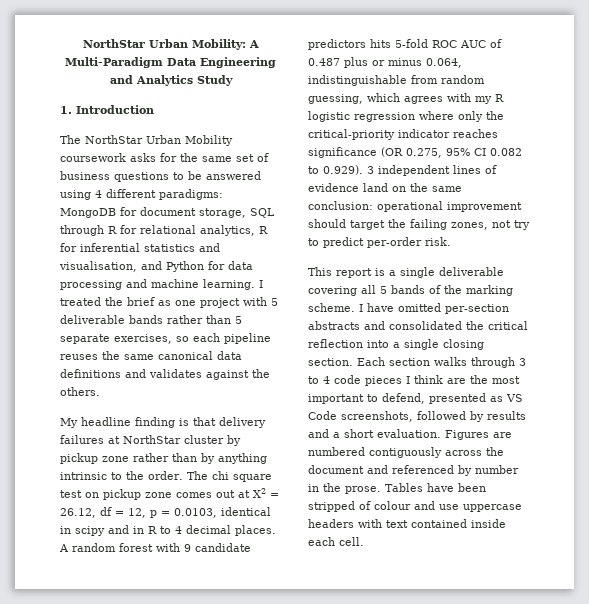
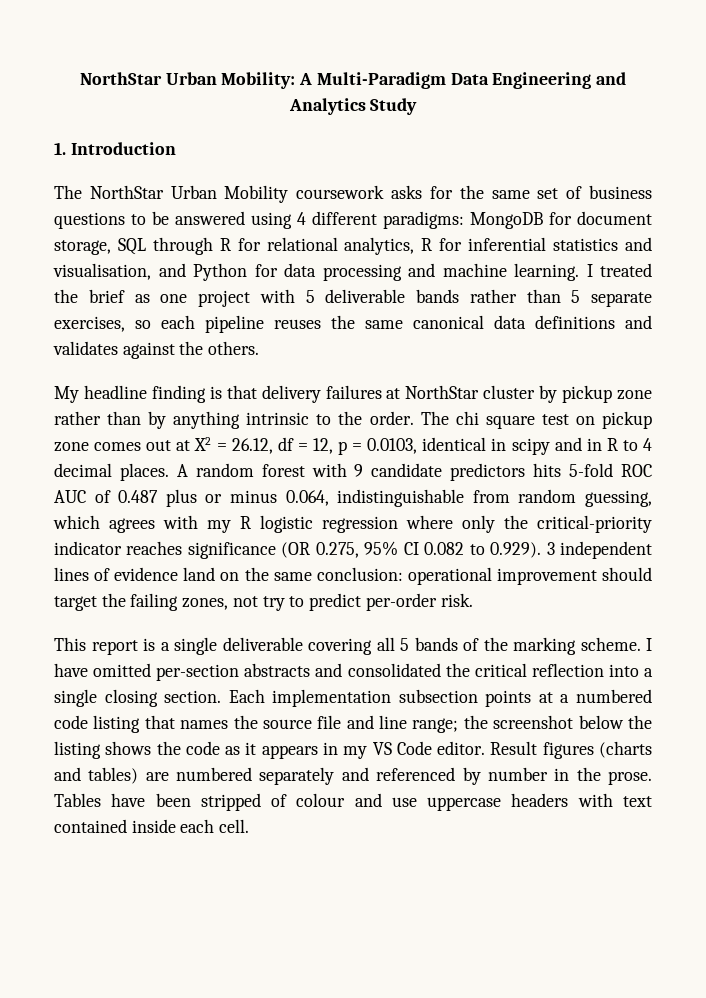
- Each section walks through 3 to 4 code pieces I think are the most important to defend, presented as VS Code screenshots, followed by results and a short evaluation. Figures are numbered contiguously across the document and referenced by number in the prose.
+ Each implementation subsection points at a numbered code listing that names the source file and line range; the screenshot below the listing shows the code as it appears in my VS Code editor. Result figures (charts and tables) are numbered separately and referenced by number in the prose.

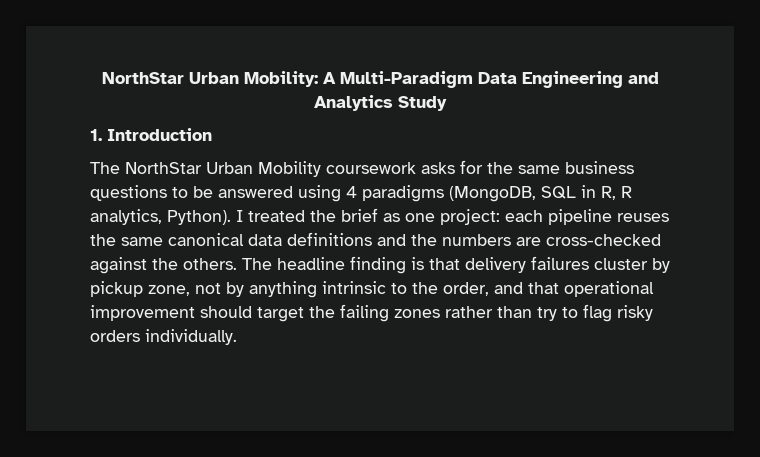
- The NorthStar Urban Mobility coursework asks for the same set of business questions to be answered using 4 different paradigms: MongoDB for document storage, SQL through R for relational analytics, R for inferential statistics and visualisation, and Python for data processing and machine learning.
+ The NorthStar Urban Mobility coursework asks for the same business questions to be answered using 4 paradigms (MongoDB, SQL in R, R analytics, Python).
- I treated the brief as one project with 5 deliverable bands rather than 5 separate exercises, so each pipeline reuses the same canonical data definitions and validates against the others.
- My headline finding is that delivery failures at NorthStar cluster by pickup zone rather than by anything intrinsic to the order. The chi square test on pickup zone comes out at X2 = 26.12, df = 12, p = 0.0103, identical in scipy and in R to 4 decimal places. A random forest with 9 candidate predictors hits 5-fold ROC AUC of 0.487 plus or minus 0.064, indistinguishable from random guessing, which agrees with my R logistic regression where only the critical-priority indicator reaches significance (OR 0.275, 95% CI 0.082 to 0.929). 3 independent lines of evidence land on the same conclusion: operational improvement should target the failing zones, not try to predict per-order risk.
- This report is a single deliverable covering all 5 bands of the marking scheme. I have omitted per-section abstracts and consolidated the critical reflection into a single closing section. Each implementation subsection points at a numbered code listing that names the source file and line range; the screenshot below the listing shows the code as it appears in my VS Code editor. Result figures (charts and tables) are numbered separately and referenced by number in the prose. Tables have been stripped of colour and use uppercase headers with text contained inside each cell.
+ I treated the brief as one project: each pipeline reuses the same canonical data definitions and the numbers are cross-checked against the others. The headline finding is that delivery failures cluster by pickup zone, not by anything intrinsic to the order, and that operational improvement should target the failing zones rather than try to flag risky orders individually.

